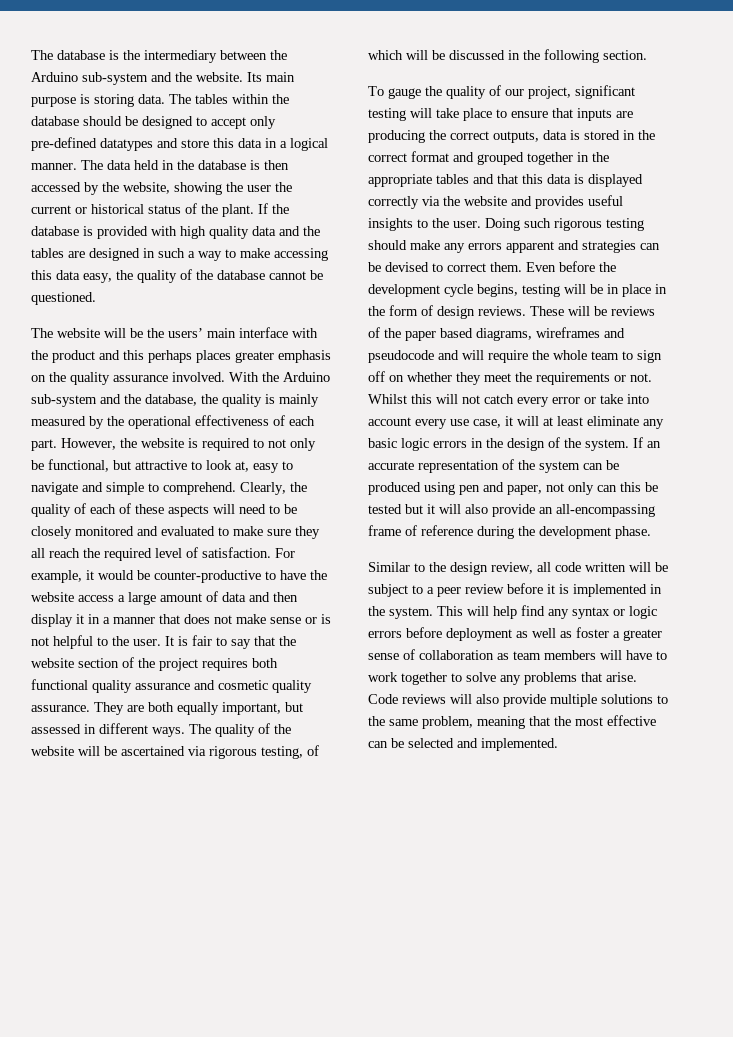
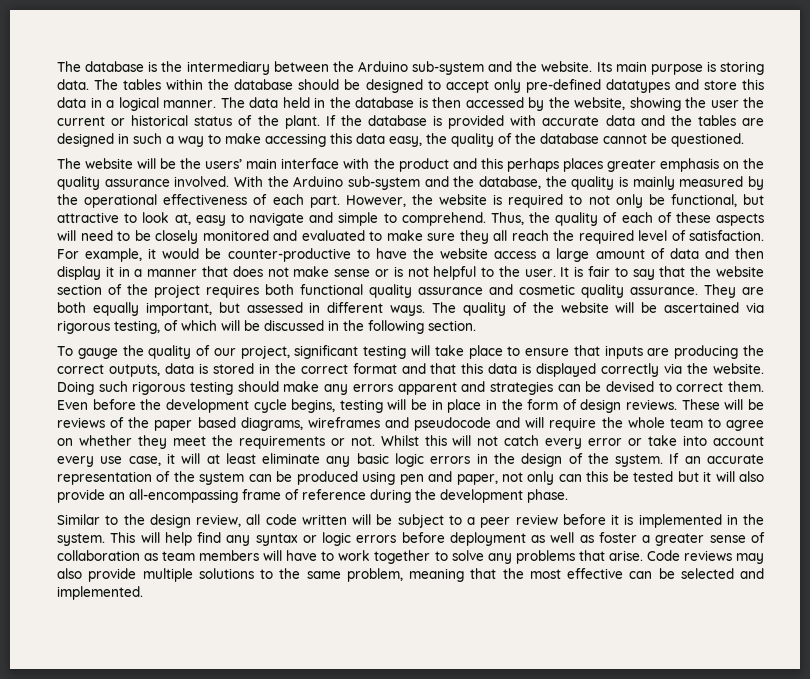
- If the database is provided with high quality data and the tables are designed in such a way to make accessing this data easy, the quality of the database cannot be questioned.
+ If the database is provided with accurate data and the tables are designed in such a way to make accessing this data easy, the quality of the database cannot be questioned.
- Clearly, the quality of each of these aspects will need to be closely monitored and evaluated to make sure they all reach the required level of satisfaction.
+ Thus, the quality of each of these aspects will need to be closely monitored and evaluated to make sure they all reach the required level of satisfaction.
- To gauge the quality of our project, significant testing will take place to ensure that inputs are producing the correct outputs, data is stored in the correct format and grouped together in the appropriate tables and that this data is displayed correctly via the website and provides useful insights to the user.
+ To gauge the quality of our project, significant testing will take place to ensure that inputs are producing the correct outputs, data is stored in the correct format and that this data is displayed correctly via the website.
- These will be reviews of the paper based diagrams, wireframes and pseudocode and will require the whole team to sign off on whether they meet the requirements or not.
+ These will be reviews of the paper based diagrams, wireframes and pseudocode and will require the whole team to agree on whether they meet the requirements or not.
- Code reviews will also provide multiple solutions to the same problem, meaning that the most effective can be selected and implemented.
+ Code reviews may also provide multiple solutions to the same problem, meaning that the most effective can be selected and implemented.

